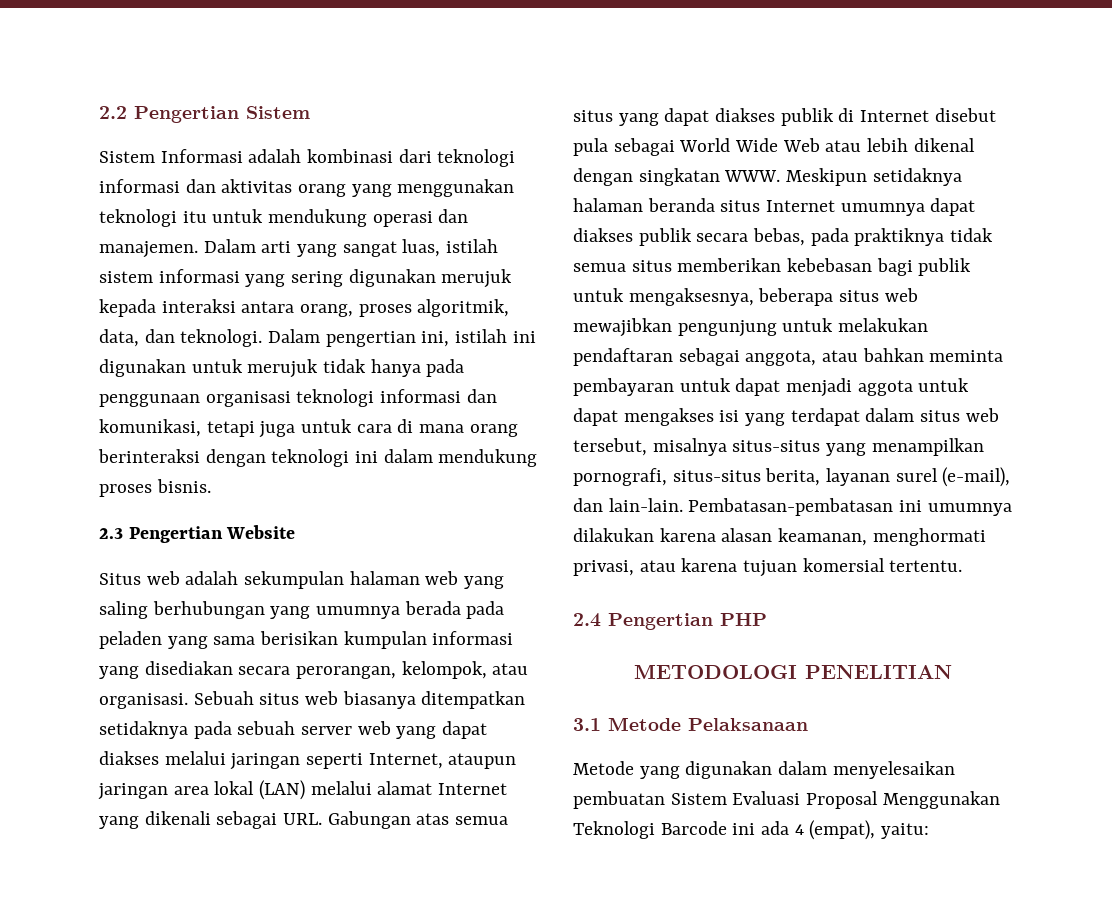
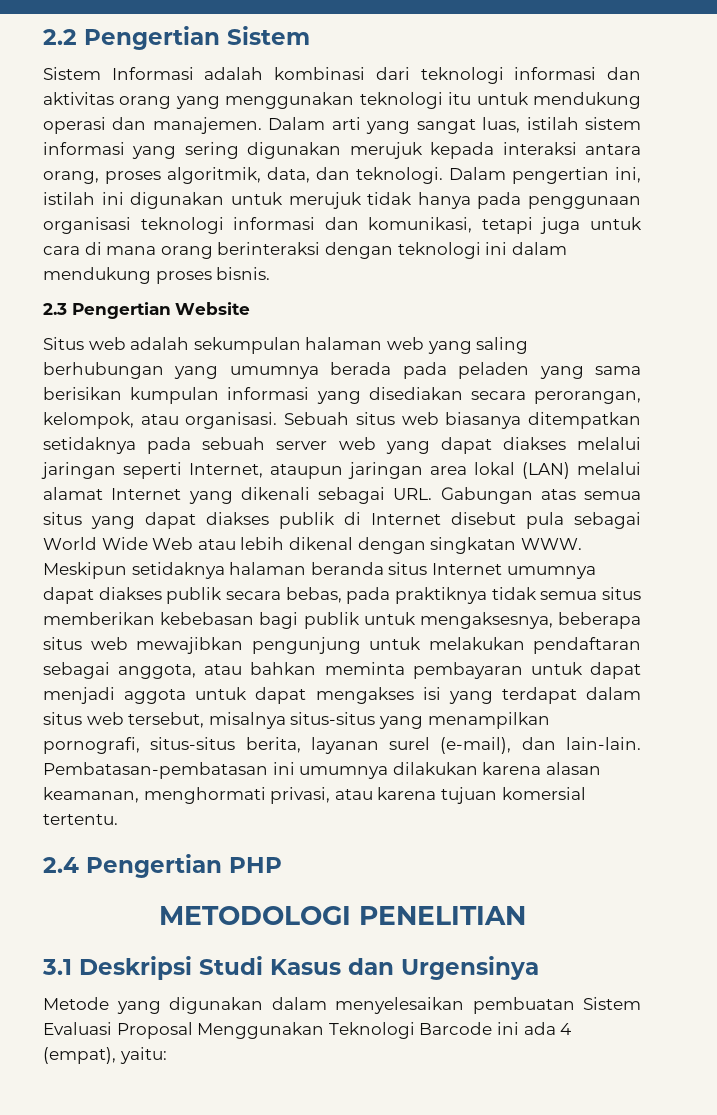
- 3.1 Metode Pelaksanaan
+ 3.1 Deskripsi Studi Kasus dan Urgensinya

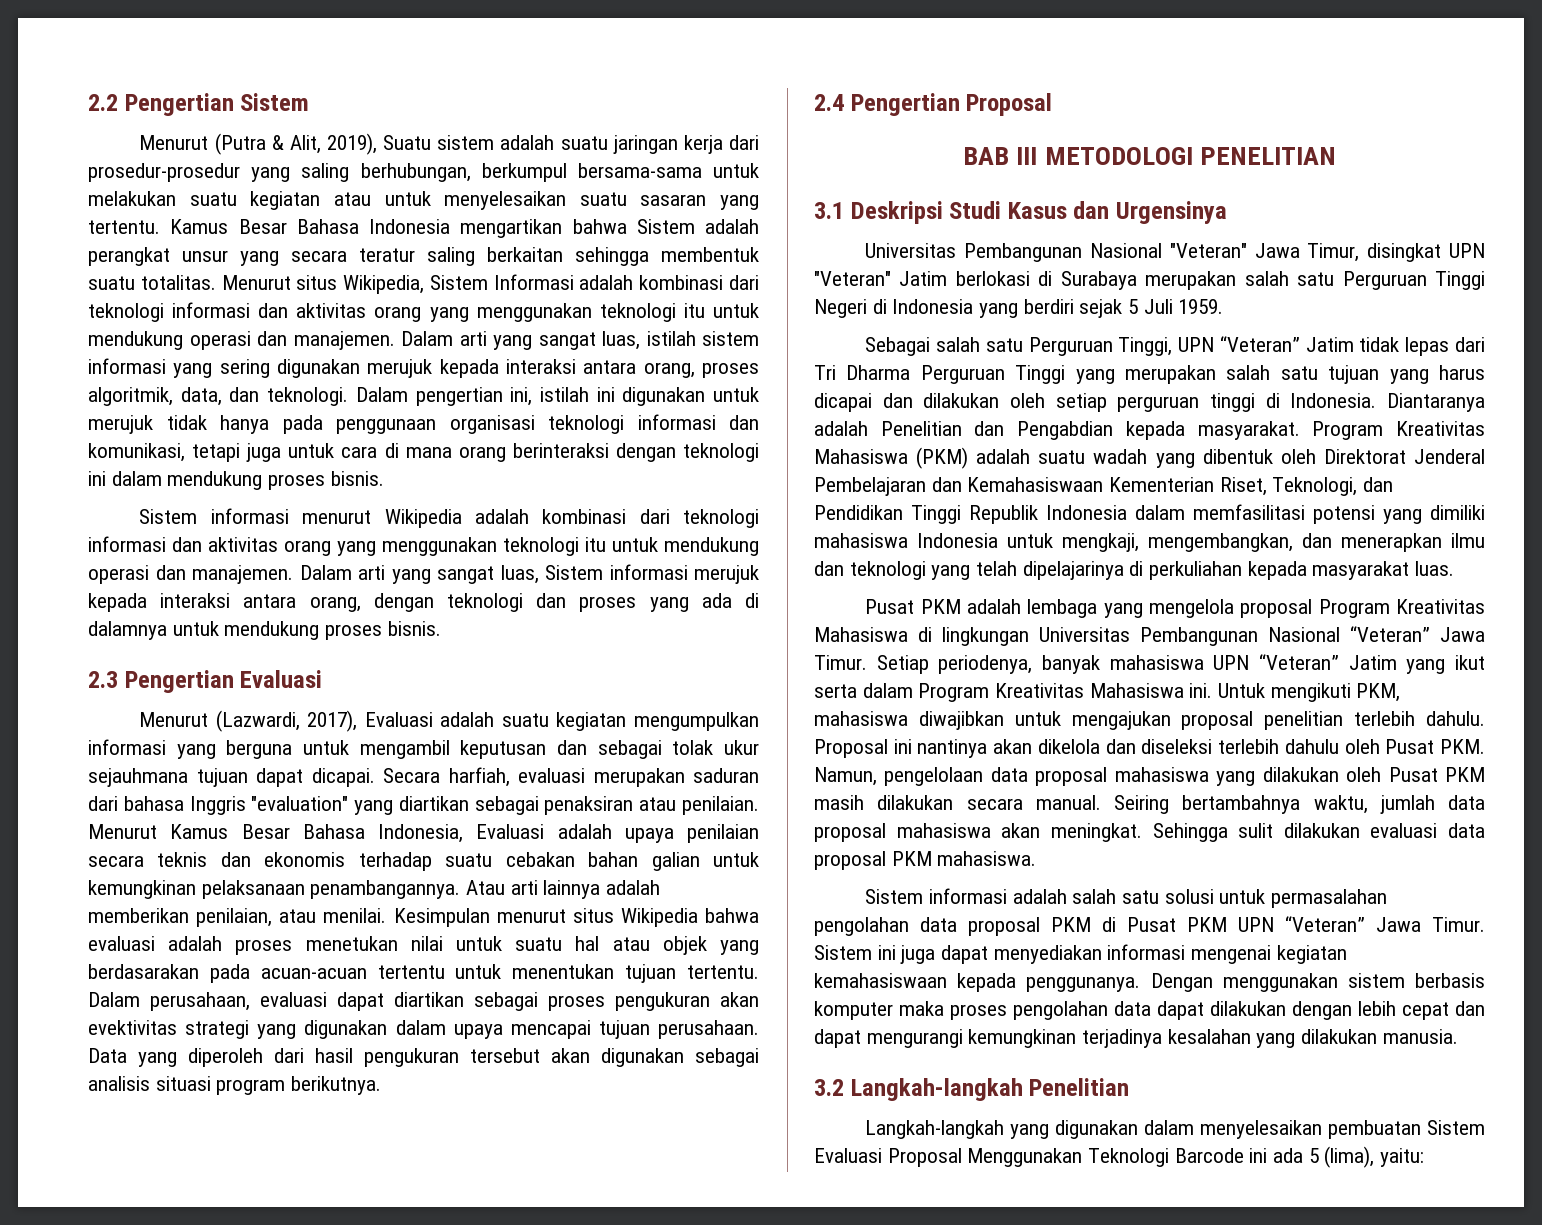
- Sistem Informasi adalah kombinasi dari teknologi informasi dan aktivitas orang yang menggunakan teknologi itu untuk mendukung operasi dan manajemen.
+ Menurut (Putra & Alit, 2019), Suatu sistem adalah suatu jaringan kerja dari prosedur-prosedur yang saling berhubungan, berkumpul bersama-sama untuk melakukan suatu kegiatan atau untuk menyelesaikan suatu sasaran yang tertentu. Kamus Besar Bahasa Indonesia mengartikan bahwa Sistem adalah perangkat unsur yang secara teratur saling berkaitan sehingga membentuk suatu totalitas. Menurut situs Wikipedia, Sistem Informasi adalah kombinasi dari teknologi informasi dan aktivitas orang yang menggunakan teknologi itu untuk mendukung operasi dan manajemen.
- 2.3 Pengertian Website
- Situs web adalah sekumpulan halaman web yang saling berhubungan yang umumnya berada pada peladen yang sama berisikan kumpulan informasi yang disediakan secara perorangan, kelompok, atau organisasi. Sebuah situs web biasanya ditempatkan setidaknya pada sebuah server web yang dapat diakses melalui jaringan seperti Internet, ataupun jaringan area lokal (LAN) melalui alamat Internet yang dikenali sebagai URL. Gabungan atas semua situs yang dapat diakses publik di Internet disebut pula sebagai World Wide Web atau lebih dikenal dengan singkatan WWW. Meskipun setidaknya halaman beranda situs Internet umumnya dapat diakses publik secara bebas, pada praktiknya tidak semua situs memberikan kebebasan bagi publik untuk mengaksesnya, beberapa situs web mewajibkan pengunjung untuk melakukan pendaftaran sebagai anggota, atau bahkan meminta pembayaran untuk dapat menjadi aggota untuk dapat mengakses isi yang terdapat dalam situs web tersebut, misalnya situs-situs yang menampilkan pornografi, situs-situs berita, layanan surel (e-mail), dan lain-lain. Pembatasan-pembatasan ini umumnya dilakukan karena alasan keamanan, menghormati privasi, atau karena tujuan komersial tertentu.
+ Sistem informasi menurut Wikipedia adalah kombinasi dari teknologi informasi dan aktivitas orang yang menggunakan teknologi itu untuk mendukung operasi dan manajemen. Dalam arti yang sangat luas, Sistem informasi merujuk kepada interaksi antara orang, dengan teknologi dan proses yang ada di dalamnya untuk mendukung proses bisnis.
+ 2.3 Pengertian Evaluasi
+ Menurut (Lazwardi, 2017), Evaluasi adalah suatu kegiatan mengumpulkan informasi yang berguna untuk mengambil keputusan dan sebagai tolak ukur sejauhmana tujuan dapat dicapai. Secara harfiah, evaluasi merupakan saduran dari bahasa Inggris "evaluation" yang diartikan sebagai penaksiran atau penilaian. Menurut Kamus Besar Bahasa Indonesia, Evaluasi adalah upaya penilaian secara teknis dan ekonomis terhadap suatu cebakan bahan galian untuk kemungkinan pelaksanaan penambangannya. Atau arti lainnya adalah memberikan penilaian, atau menilai. Kesimpulan menurut situs Wikipedia bahwa evaluasi adalah proses menetukan nilai untuk suatu hal atau objek yang berdasarakan pada acuan-acuan tertentu untuk menentukan tujuan tertentu. Dalam perusahaan, evaluasi dapat diartikan sebagai proses pengukuran akan evektivitas strategi yang digunakan dalam upaya mencapai tujuan perusahaan. Data yang diperoleh dari hasil pengukuran tersebut akan digunakan sebagai analisis situasi program berikutnya.
- 2.4 Pengertian PHP
- METODOLOGI PENELITIAN
+ 2.4 Pengertian Proposal
+ BAB III METODOLOGI PENELITIAN
- Metode yang digunakan dalam menyelesaikan pembuatan Sistem Evaluasi Proposal Menggunakan Teknologi Barcode ini ada 4 (empat), yaitu:
+ Universitas Pembangunan Nasional "Veteran" Jawa Timur, disingkat UPN "Veteran" Jatim berlokasi di Surabaya merupakan salah satu Perguruan Tinggi Negeri di Indonesia yang berdiri sejak 5 Juli 1959.
+ Sebagai salah satu Perguruan Tinggi, UPN “Veteran” Jatim tidak lepas dari Tri Dharma Perguruan Tinggi yang merupakan salah satu tujuan yang harus dicapai dan dilakukan oleh setiap perguruan tinggi di Indonesia. Diantaranya adalah Penelitian dan Pengabdian kepada masyarakat. Program Kreativitas Mahasiswa (PKM) adalah suatu wadah yang dibentuk oleh Direktorat Jenderal Pembelajaran dan Kemahasiswaan Kementerian Riset, Teknologi, dan Pendidikan Tinggi Republik Indonesia dalam memfasilitasi potensi yang dimiliki mahasiswa Indonesia untuk mengkaji, mengembangkan, dan menerapkan ilmu dan teknologi yang telah dipelajarinya di perkuliahan kepada masyarakat luas.
+ Pusat PKM adalah lembaga yang mengelola proposal Program Kreativitas Mahasiswa di lingkungan Universitas Pembangunan Nasional “Veteran” Jawa Timur. Setiap periodenya, banyak mahasiswa UPN “Veteran” Jatim yang ikut serta dalam Program Kreativitas Mahasiswa ini. Untuk mengikuti PKM, mahasiswa diwajibkan untuk mengajukan proposal penelitian terlebih dahulu. Proposal ini nantinya akan dikelola dan diseleksi terlebih dahulu oleh Pusat PKM. Namun, pengelolaan data proposal mahasiswa yang dilakukan oleh Pusat PKM masih dilakukan secara manual. Seiring bertambahnya waktu, jumlah data proposal mahasiswa akan meningkat. Sehingga sulit dilakukan evaluasi data proposal PKM mahasiswa.
+ Sistem informasi adalah salah satu solusi untuk permasalahan pengolahan data proposal PKM di Pusat PKM UPN “Veteran” Jawa Timur. Sistem ini juga dapat menyediakan informasi mengenai kegiatan kemahasiswaan kepada penggunanya. Dengan menggunakan sistem berbasis komputer maka proses pengolahan data dapat dilakukan dengan lebih cepat dan dapat mengurangi kemungkinan terjadinya kesalahan yang dilakukan manusia.
+ 3.2 Langkah-langkah Penelitian
+ Langkah-langkah yang digunakan dalam menyelesaikan pembuatan Sistem Evaluasi Proposal Menggunakan Teknologi Barcode ini ada 5 (lima), yaitu:

